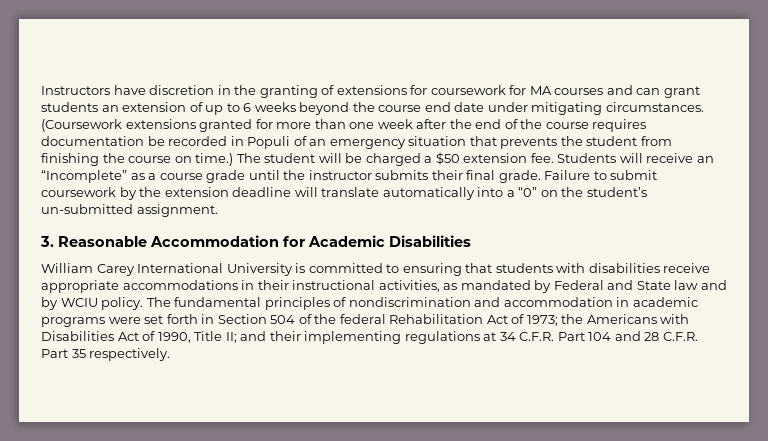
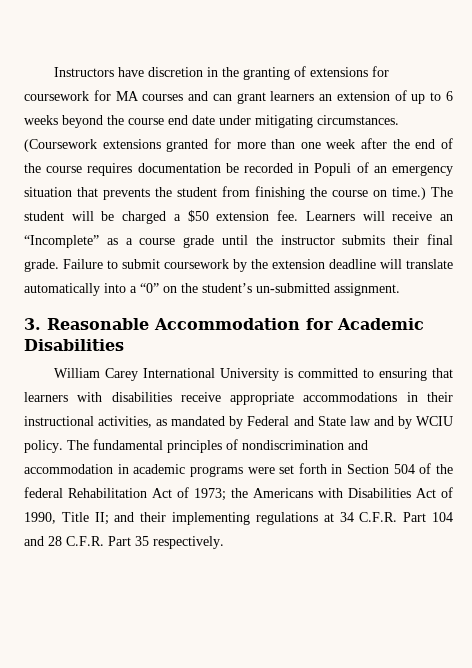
- Instructors have discretion in the granting of extensions for coursework for MA courses and can grant students an extension of up to 6 weeks beyond the course end date under mitigating circumstances.
+ Instructors have discretion in the granting of extensions for coursework for MA courses and can grant learners an extension of up to 6 weeks beyond the course end date under mitigating circumstances.
- Students will receive an “Incomplete” as a course grade until the instructor submits their final grade.
+ Learners will receive an “Incomplete” as a course grade until the instructor submits their final grade.
- William Carey International University is committed to ensuring that students with disabilities receive appropriate accommodations in their instructional activities, as mandated by Federal and State law and by WCIU policy.
+ William Carey International University is committed to ensuring that learners with disabilities receive appropriate accommodations in their instructional activities, as mandated by Federal and State law and by WCIU policy.

